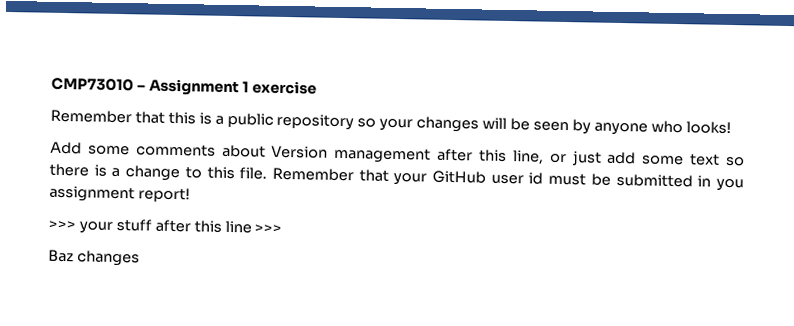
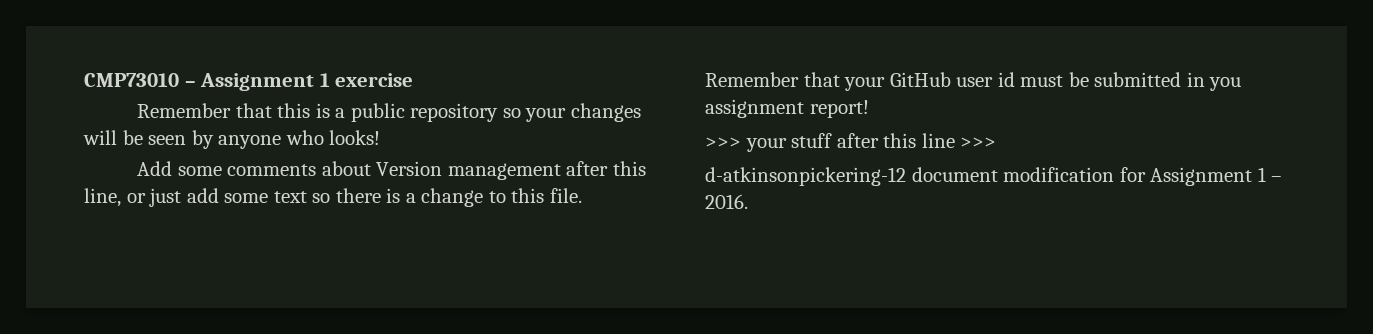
- Baz changes
+ d-atkinsonpickering-12 document modification for Assignment 1 – 2016.

